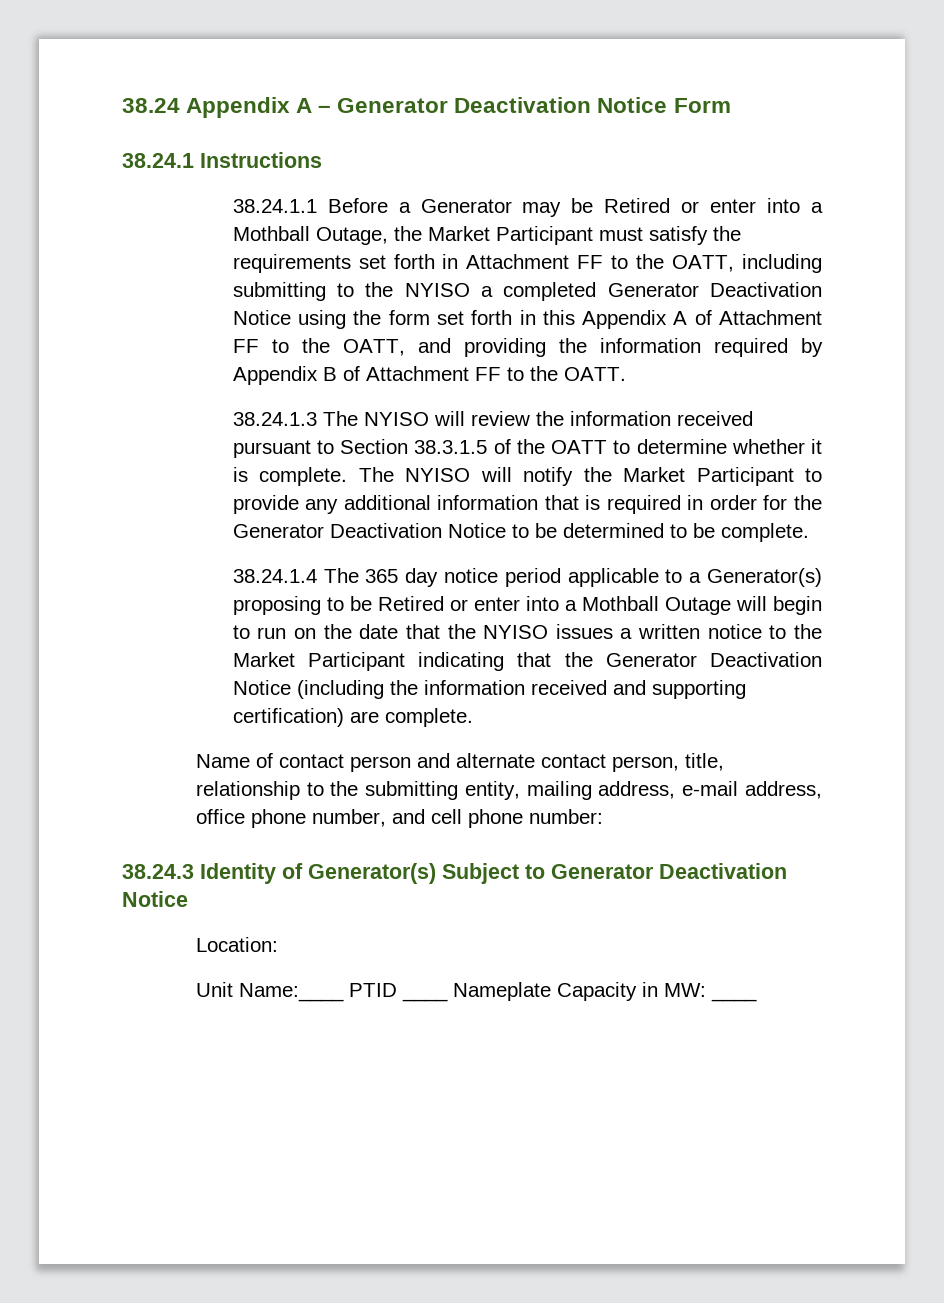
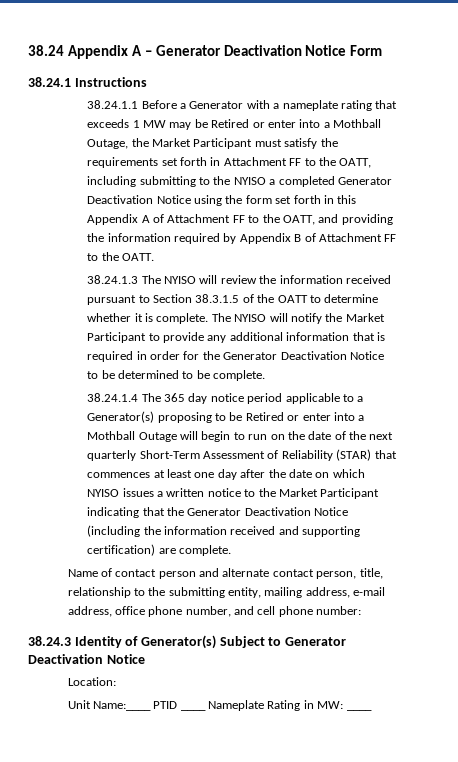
- 38.24.1.1 Before a Generator may be Retired or enter into a Mothball Outage, the Market Participant must satisfy the requirements set forth in Attachment FF to the OATT, including submitting to the NYISO a completed Generator Deactivation Notice using the form set forth in this Appendix A of Attachment FF to the OATT, and providing the information required by Appendix B of Attachment FF to the OATT.
+ 38.24.1.1 Before a Generator with a nameplate rating that exceeds 1 MW may be Retired or enter into a Mothball Outage, the Market Participant must satisfy the requirements set forth in Attachment FF to the OATT, including submitting to the NYISO a completed Generator Deactivation Notice using the form set forth in this Appendix A of Attachment FF to the OATT, and providing the information required by Appendix B of Attachment FF to the OATT.
- 38.24.1.4 The 365 day notice period applicable to a Generator(s) proposing to be Retired or enter into a Mothball Outage will begin to run on the date that the NYISO issues a written notice to the Market Participant indicating that the Generator Deactivation Notice (including the information received and supporting certification) are complete.
+ 38.24.1.4 The 365 day notice period applicable to a Generator(s) proposing to be Retired or enter into a Mothball Outage will begin to run on the date of the next quarterly Short-Term Assessment of Reliability (STAR) that commences at least one day after the date on which NYISO issues a written notice to the Market Participant indicating that the Generator Deactivation Notice (including the information received and supporting certification) are complete.
- Unit Name:____ PTID ____ Nameplate Capacity in MW: ____
+ Unit Name:____ PTID ____ Nameplate Rating in MW: ____

